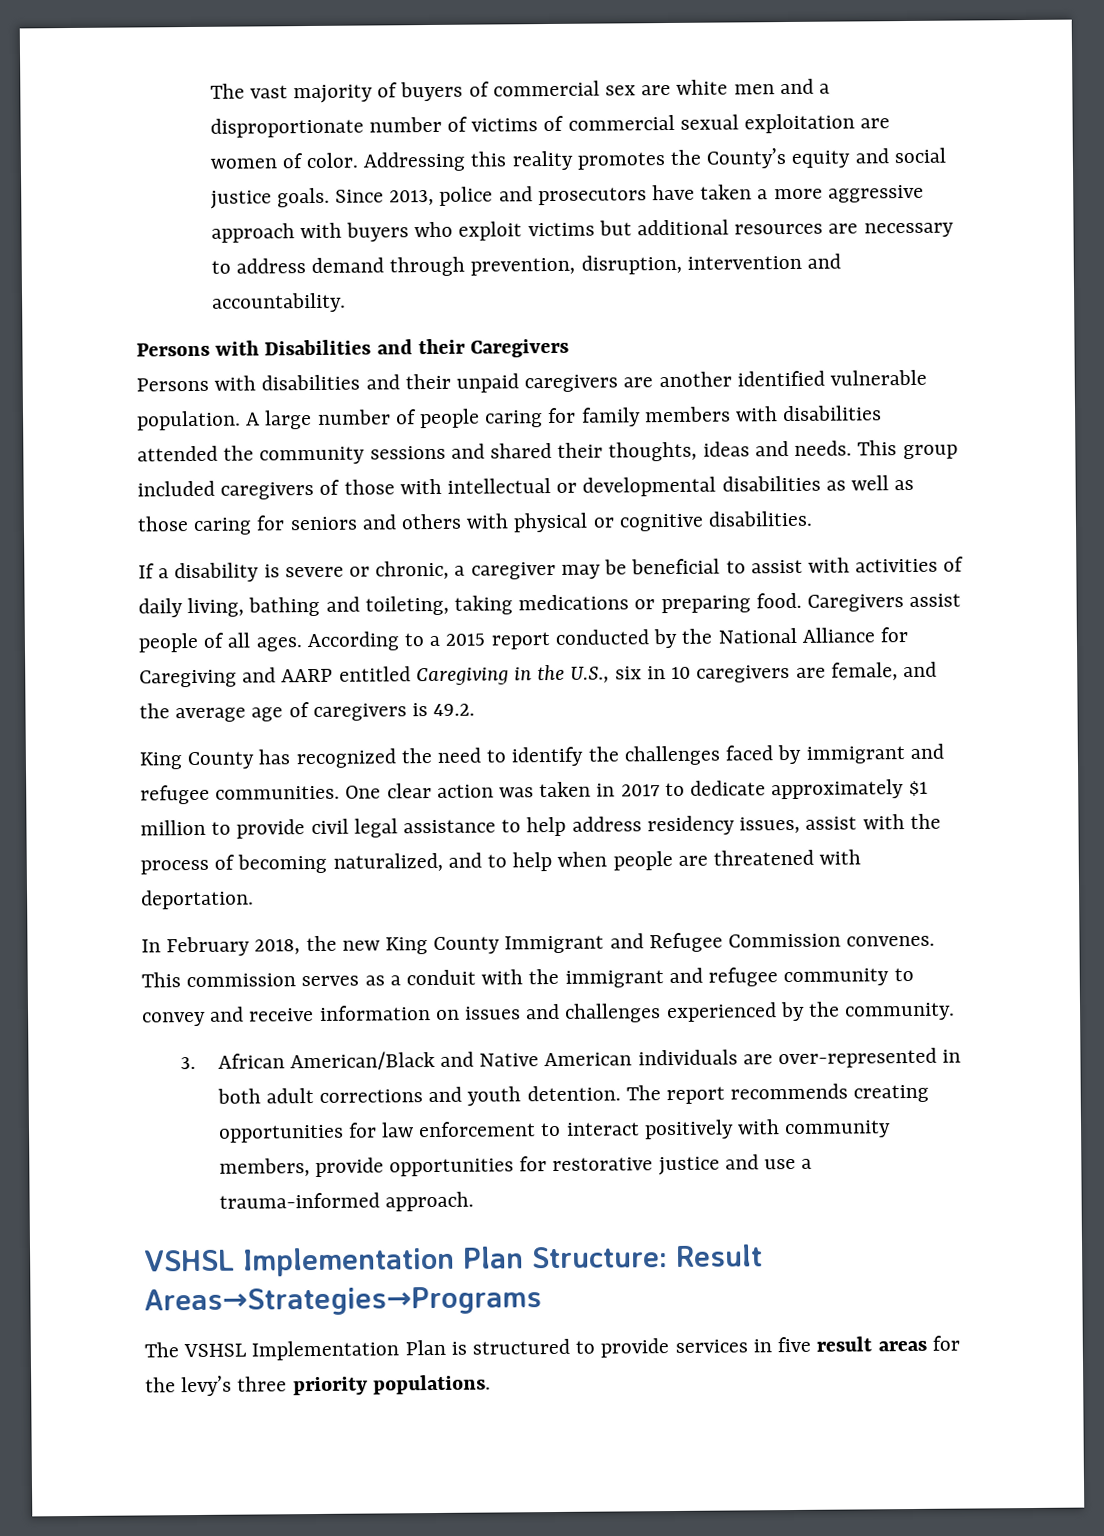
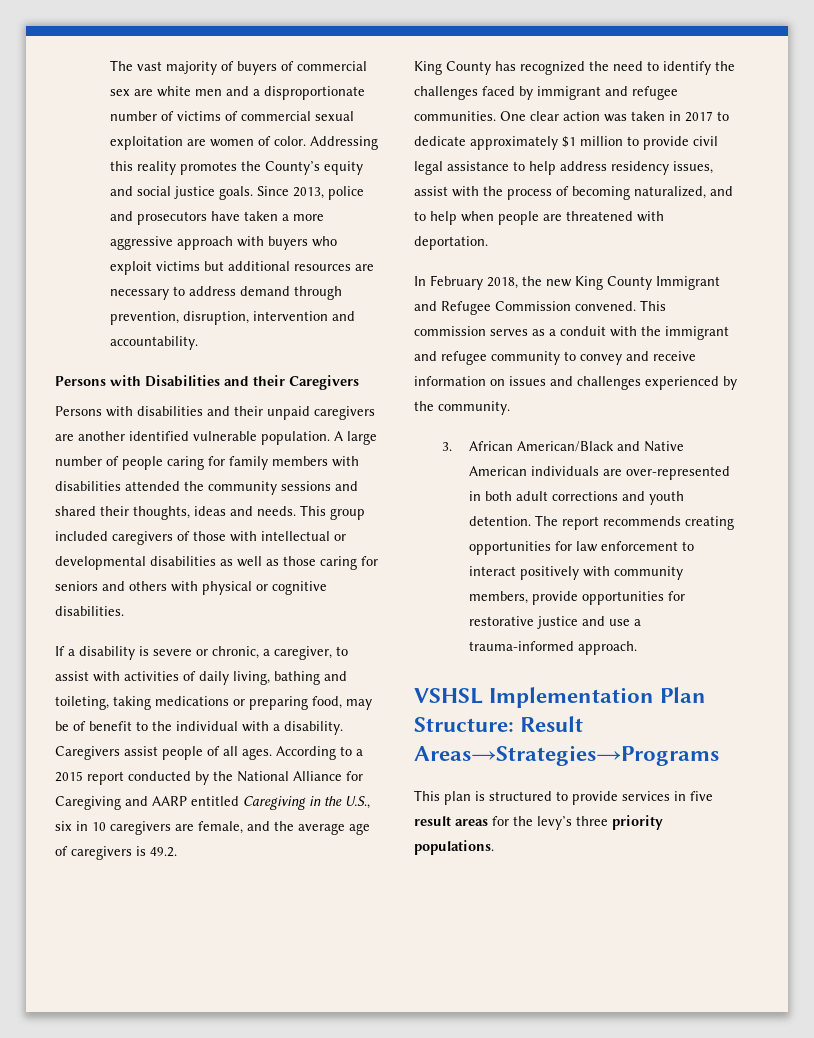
- If a disability is severe or chronic, a caregiver may be beneficial to assist with activities of daily living, bathing and toileting, taking medications or preparing food.
+ If a disability is severe or chronic, a caregiver, to assist with activities of daily living, bathing and toileting, taking medications or preparing food, may be of benefit to the individual with a disability.
- In February 2018, the new King County Immigrant and Refugee Commission convenes.
+ In February 2018, the new King County Immigrant and Refugee Commission convened.
- The VSHSL Implementation Plan is structured to provide services in five result areas for the levy’s three priority populations.
+ This plan is structured to provide services in five result areas for the levy’s three priority populations.

